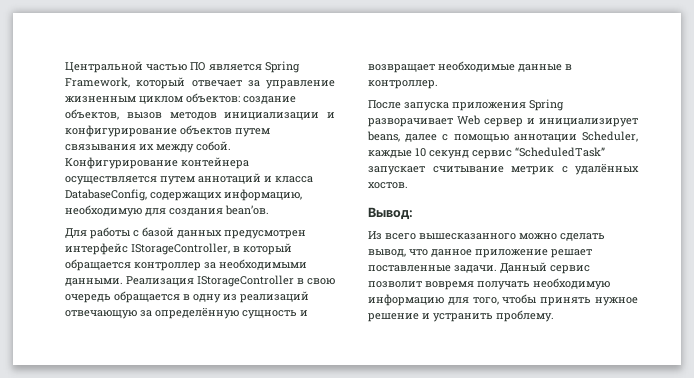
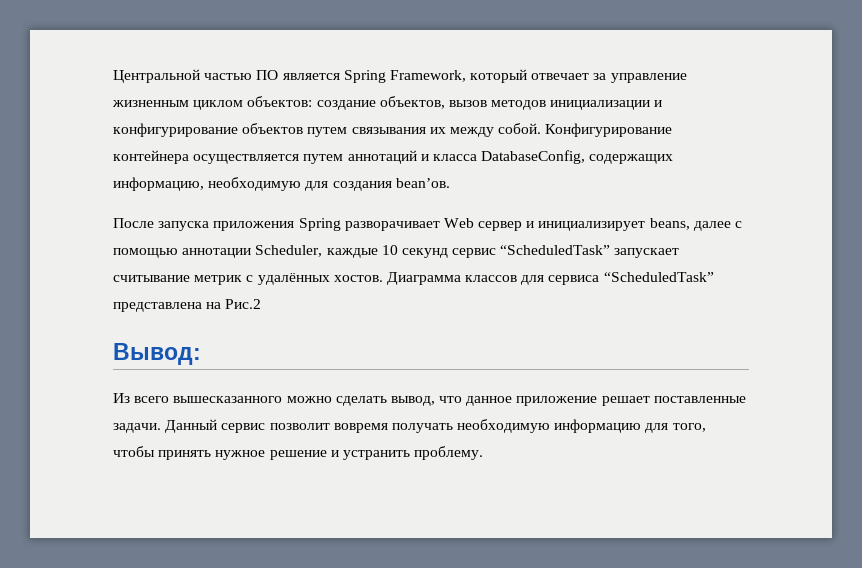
- Для работы с базой данных предусмотрен интерфейс IStorageController, в который обращается контроллер за необходимыми данными. Реализация IStorageController в свою очередь обращается в одну из реализаций отвечающую за определённую сущность и возвращает необходимые данные в контроллер.
+ Диаграмма классов для сервиса “ScheduledTask” представлена на Рис.2

